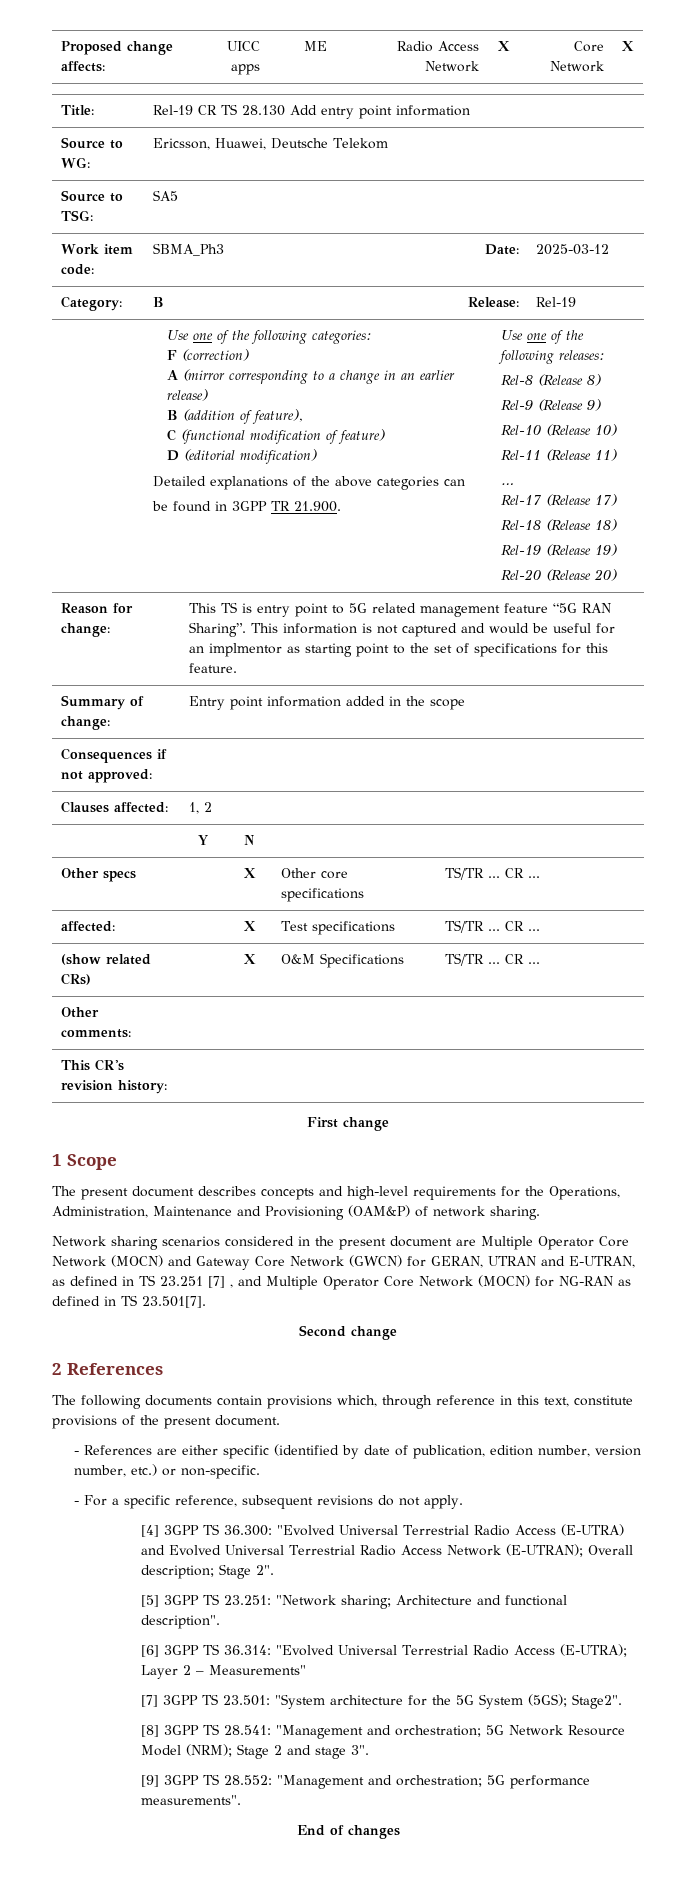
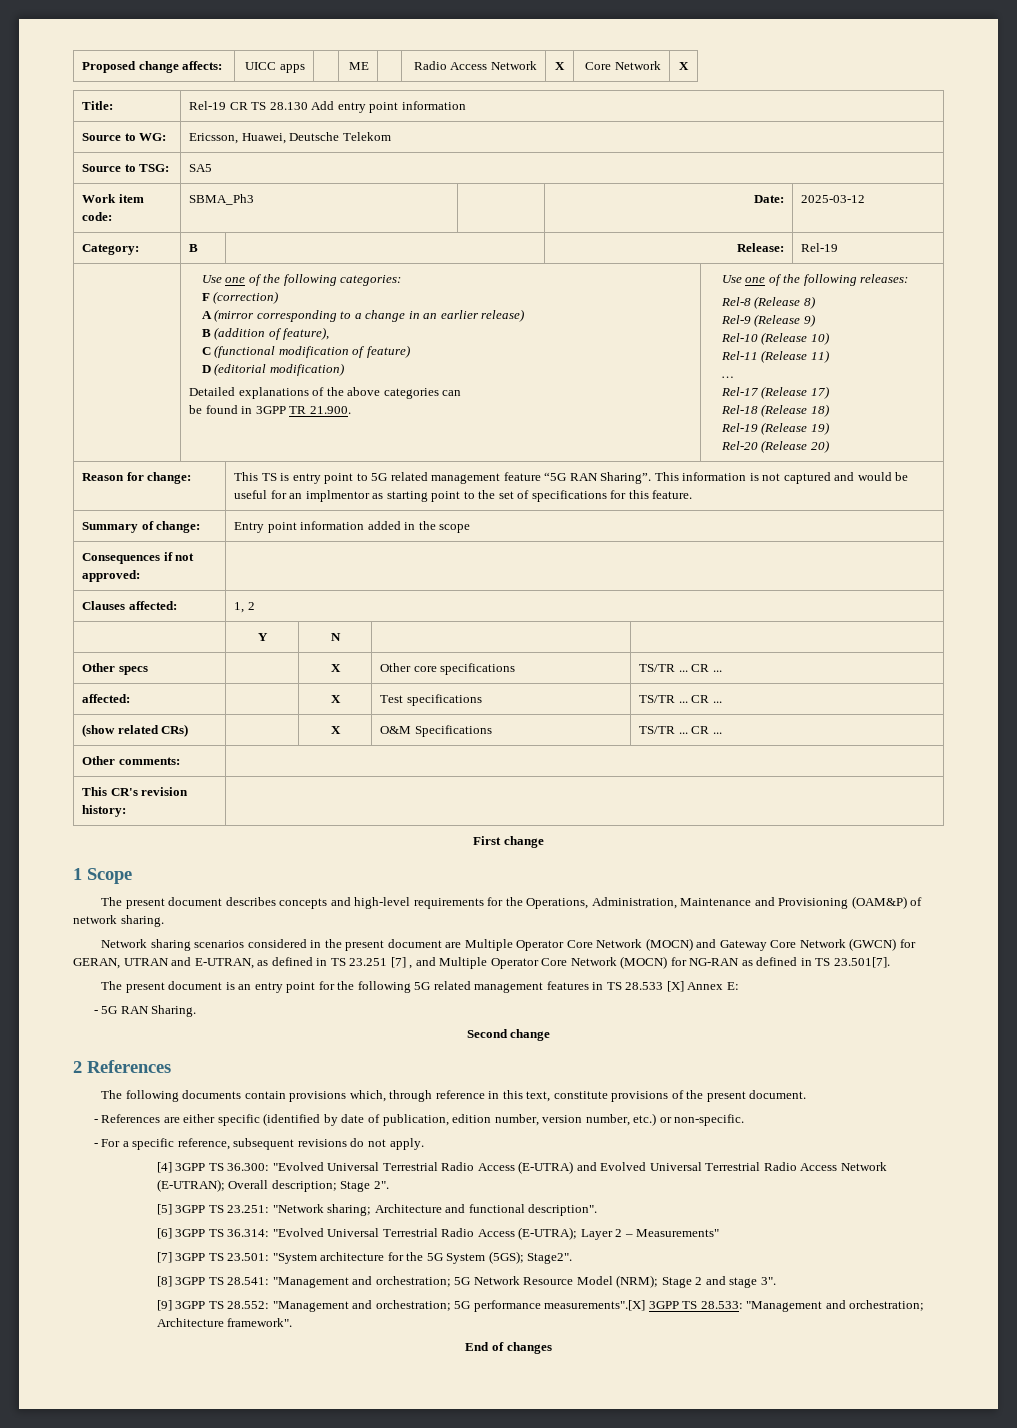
+ The present document is an entry point for the following 5G related management features in TS 28.533 [X] Annex E:
+ - 5G RAN Sharing.
- [9] 3GPP TS 28.552: "Management and orchestration; 5G performance measurements".
+ [9] 3GPP TS 28.552: "Management and orchestration; 5G performance measurements".[X] 3GPP TS 28.533: "Management and orchestration; Architecture framework".

